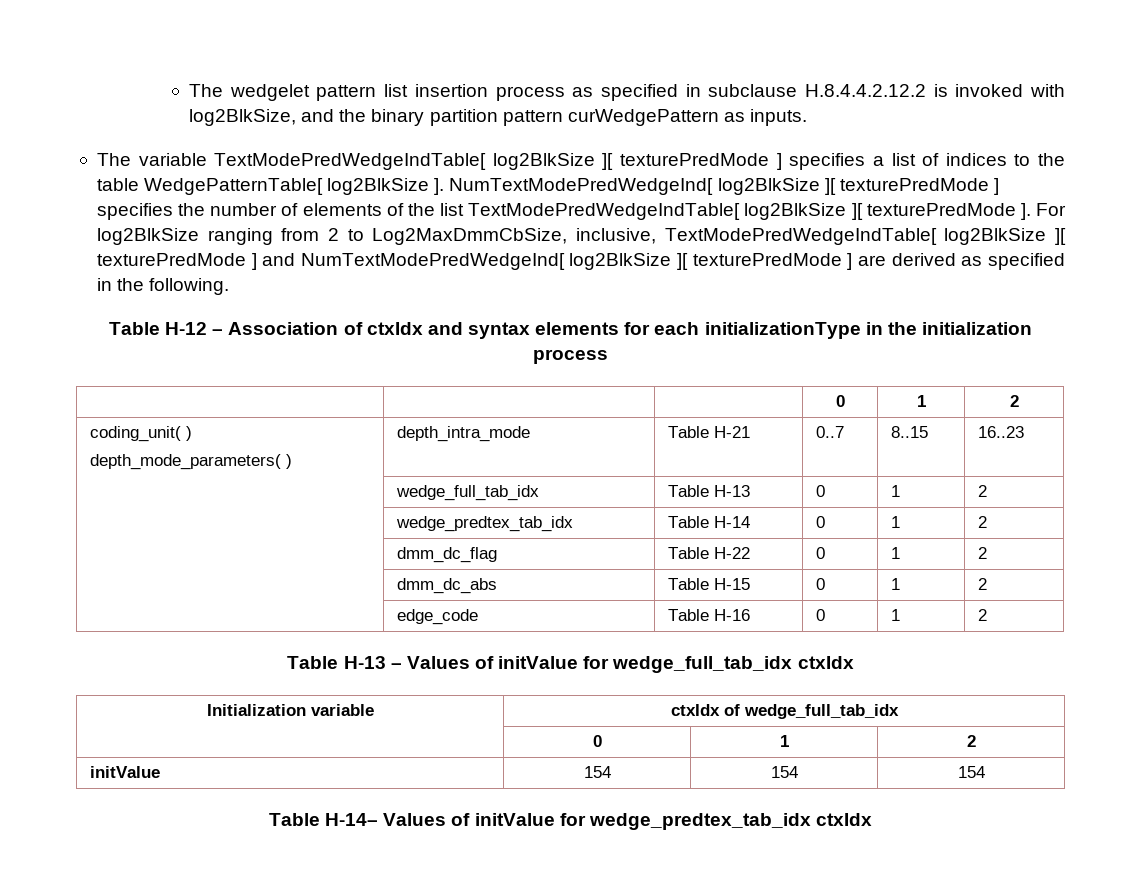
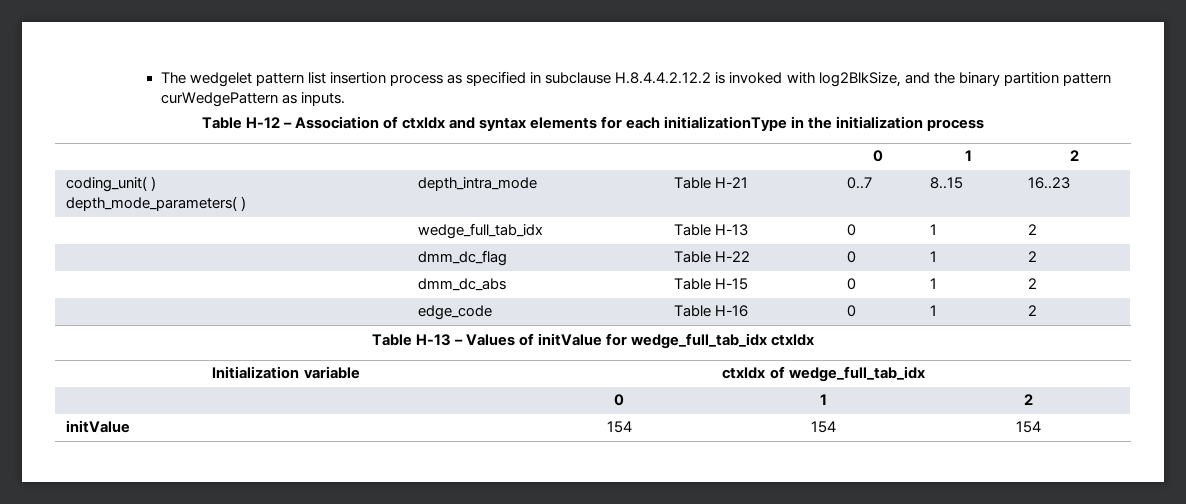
- The variable TextModePredWedgeIndTable[ log2BlkSize ][ texturePredMode ] specifies a list of indices to the table WedgePatternTable[ log2BlkSize ]. NumTextModePredWedgeInd[ log2BlkSize ][ texturePredMode ] specifies the number of elements of the list TextModePredWedgeIndTable[ log2BlkSize ][ texturePredMode ]. For log2BlkSize ranging from 2 to Log2MaxDmmCbSize, inclusive, TextModePredWedgeIndTable[ log2BlkSize ][ texturePredMode ] and NumTextModePredWedgeInd[ log2BlkSize ][ texturePredMode ] are derived as specified in the following.
- | wedge_predtex_tab_idx | Table H-14 | 0 | 1 | 2
- Table H-14– Values of initValue for wedge_predtex_tab_idx ctxIdx

